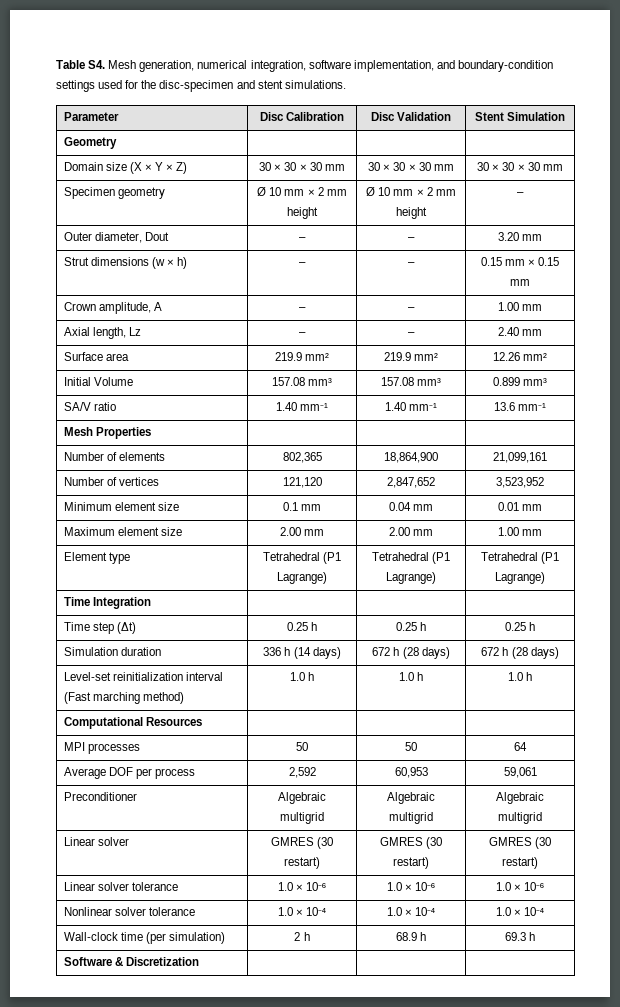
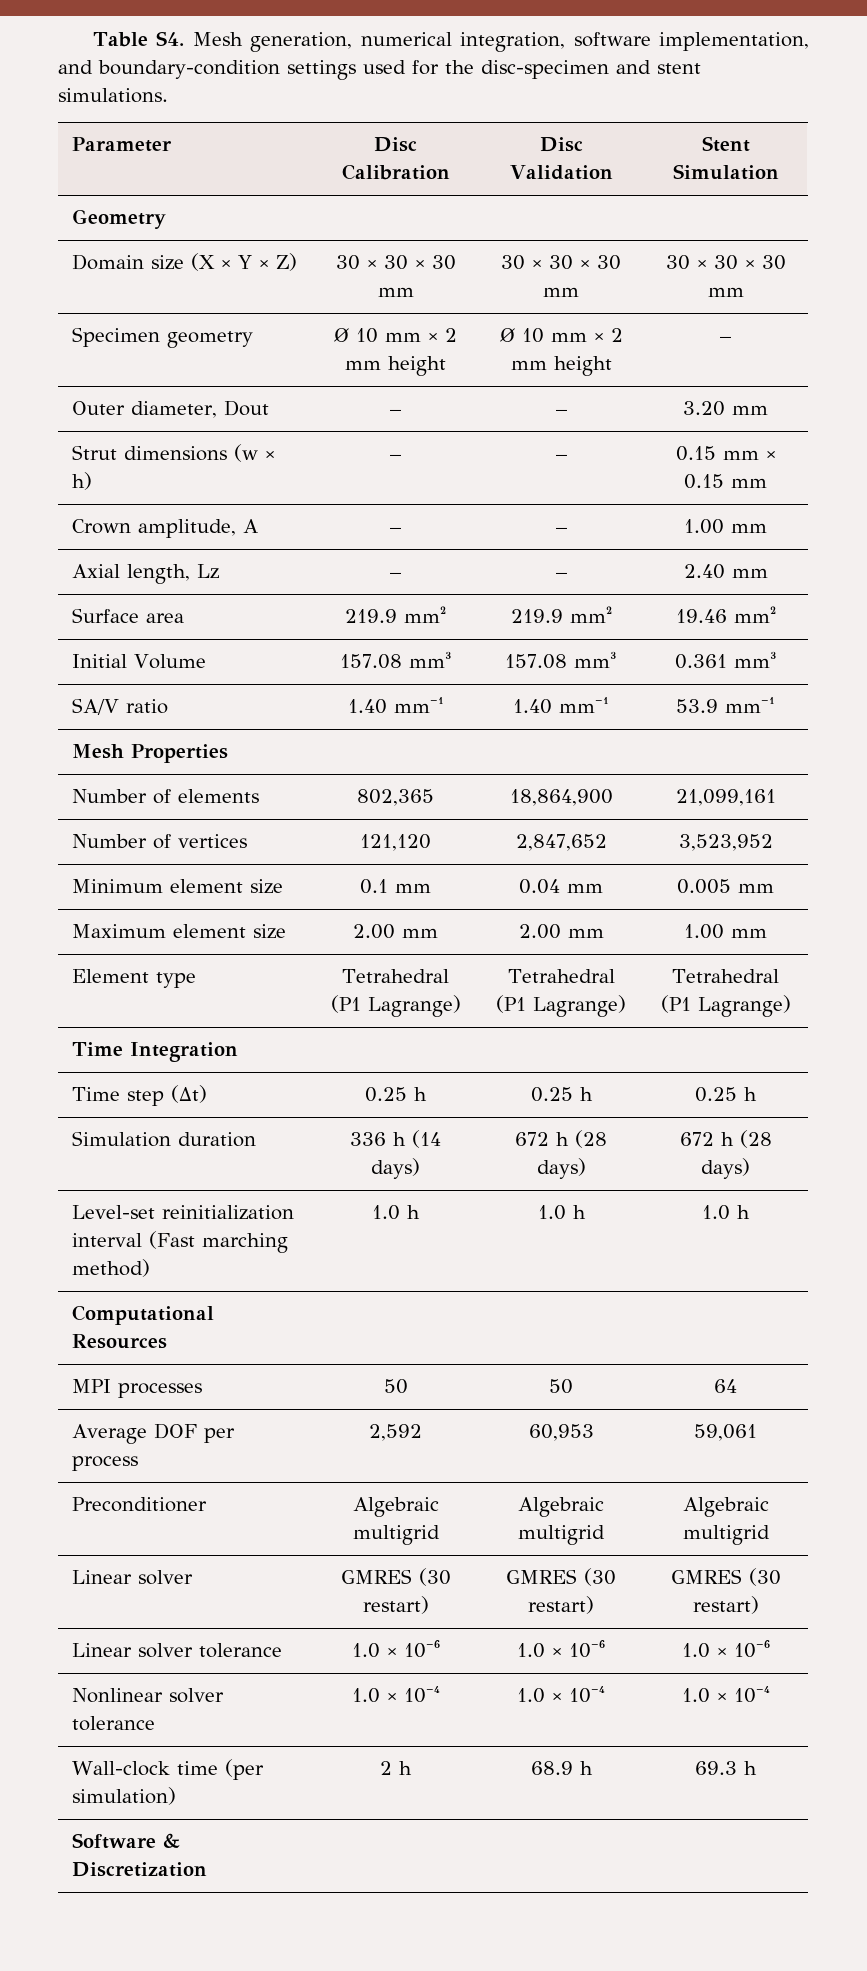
- Surface area | 219.9 mm² | 219.9 mm² | 12.26 mm²
+ Surface area | 219.9 mm² | 219.9 mm² | 19.46 mm²
- Initial Volume | 157.08 mm³ | 157.08 mm³ | 0.899 mm³
+ Initial Volume | 157.08 mm³ | 157.08 mm³ | 0.361 mm³
- SA/V ratio | 1.40 mm⁻¹ | 1.40 mm⁻¹ | 13.6 mm⁻¹
+ SA/V ratio | 1.40 mm⁻¹ | 1.40 mm⁻¹ | 53.9 mm⁻¹
- Minimum element size | 0.1 mm | 0.04 mm | 0.01 mm
+ Minimum element size | 0.1 mm | 0.04 mm | 0.005 mm

